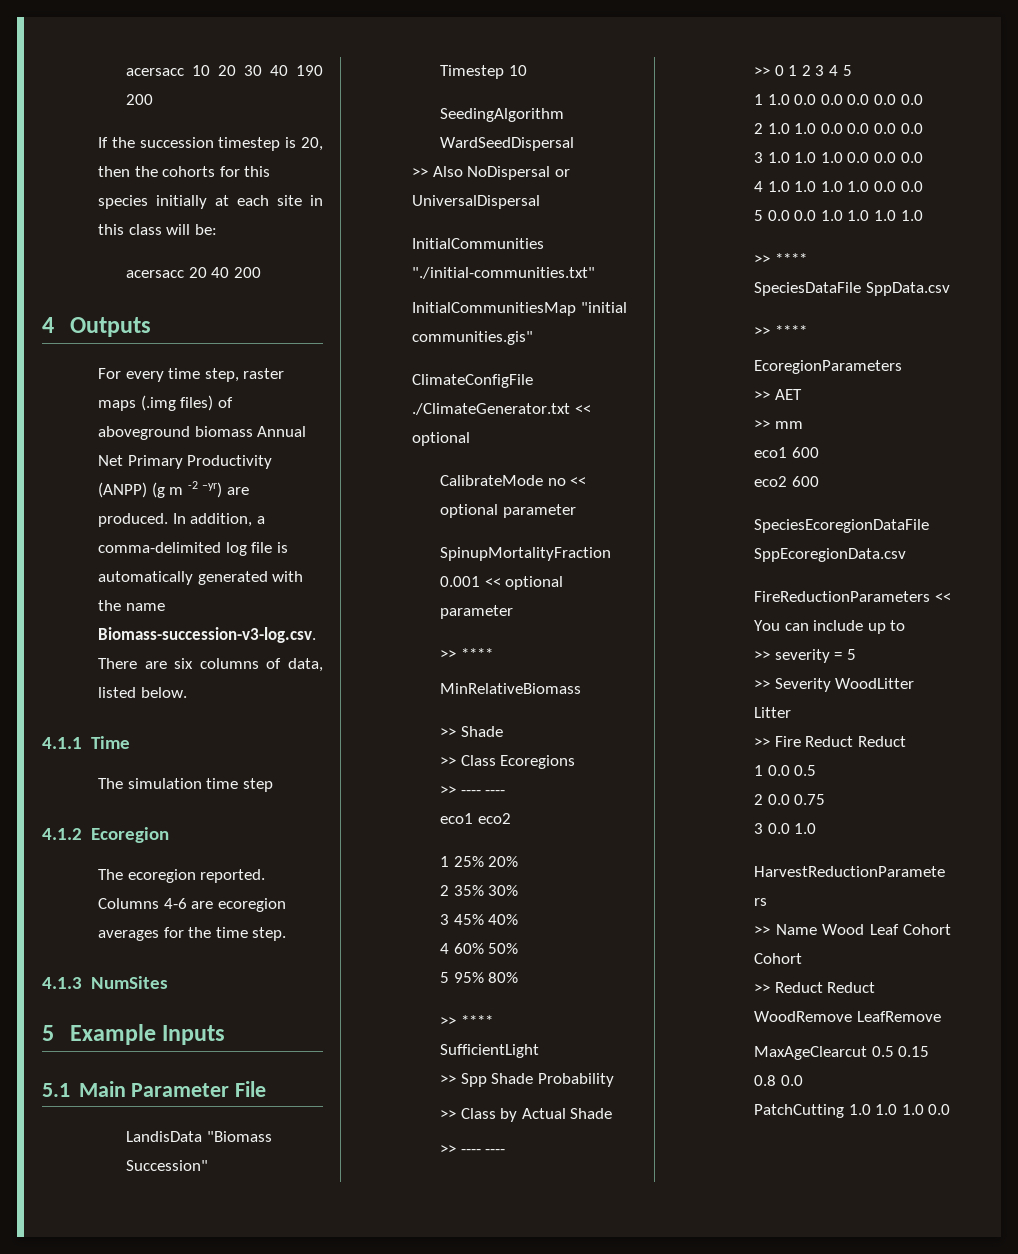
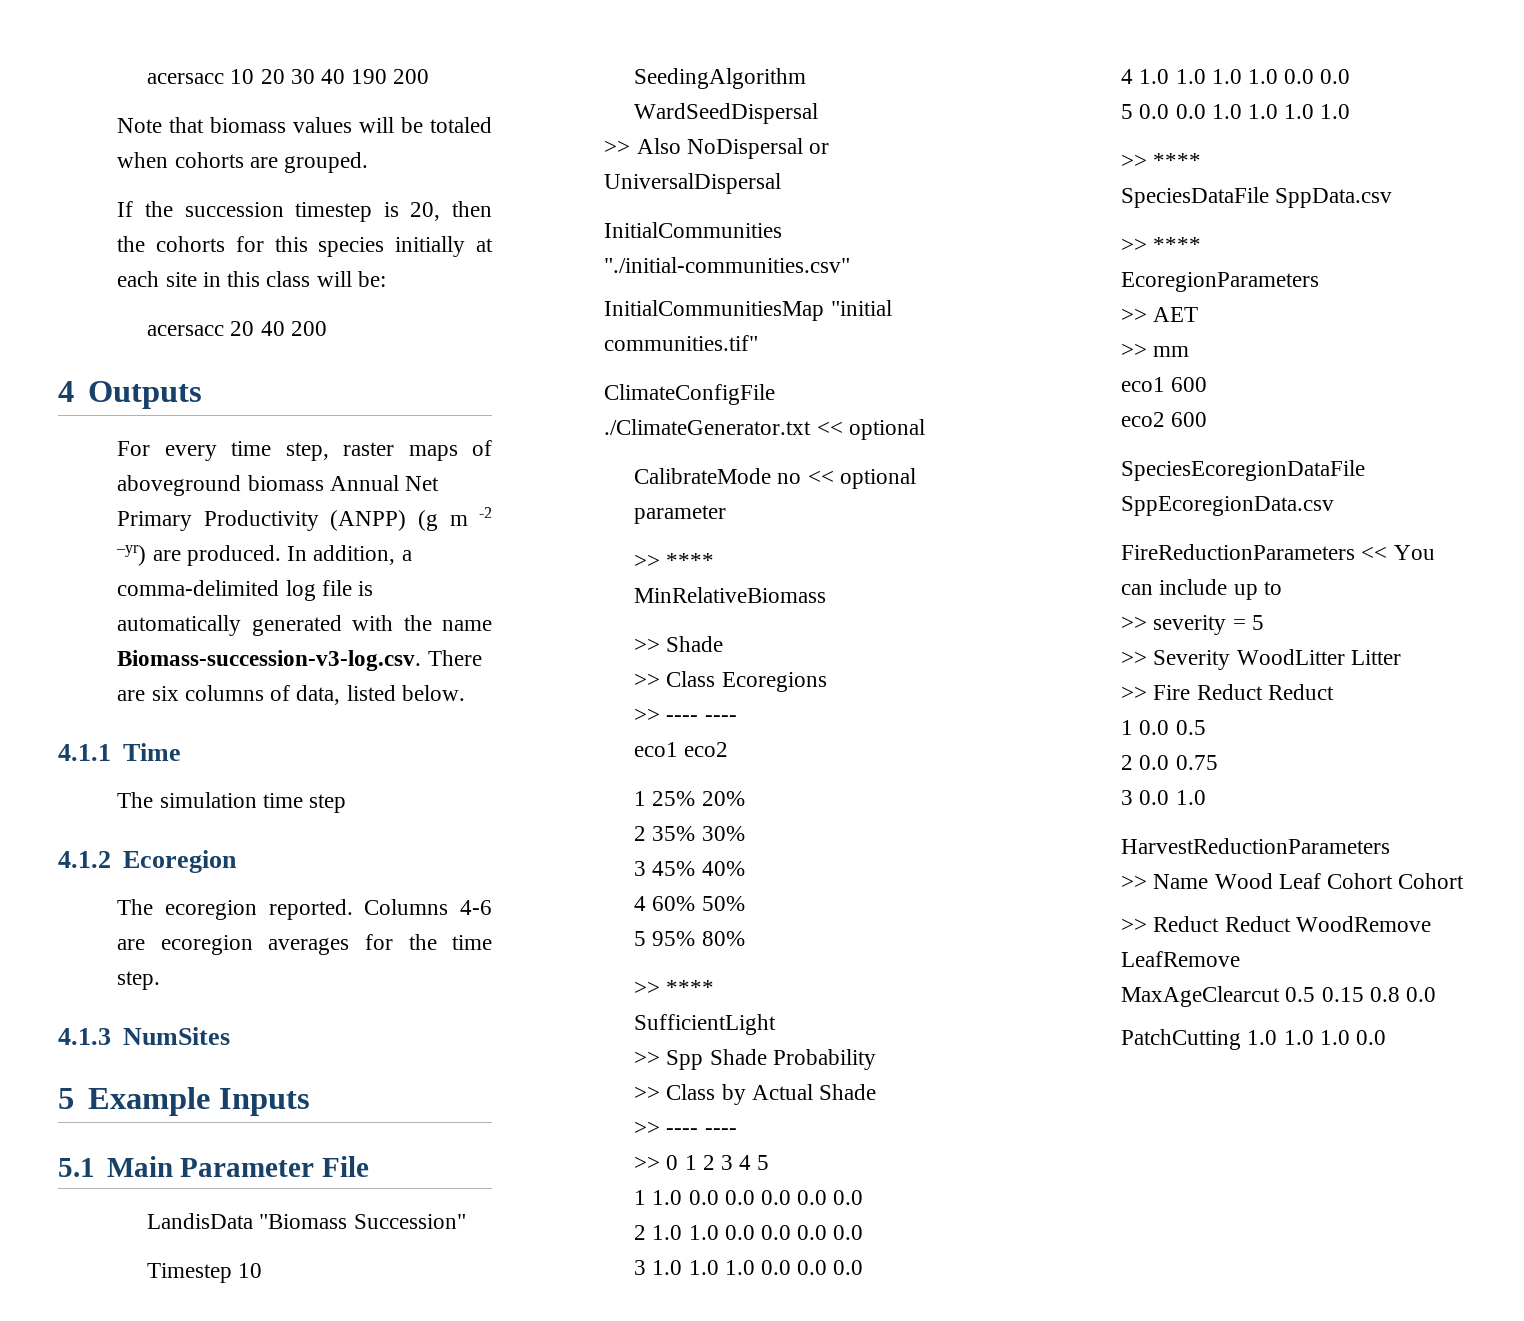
+ Note that biomass values will be totaled when cohorts are grouped.
- For every time step, raster maps (.img files) of aboveground biomass Annual Net Primary Productivity (ANPP) (g m -2 –yr) are produced.
+ For every time step, raster maps of aboveground biomass Annual Net Primary Productivity (ANPP) (g m -2 –yr) are produced.
- InitialCommunities "./initial-communities.txt"
+ InitialCommunities "./initial-communities.csv"
- InitialCommunitiesMap "initial communities.gis"
+ InitialCommunitiesMap "initial communities.tif"
- SpinupMortalityFraction 0.001 << optional parameter

